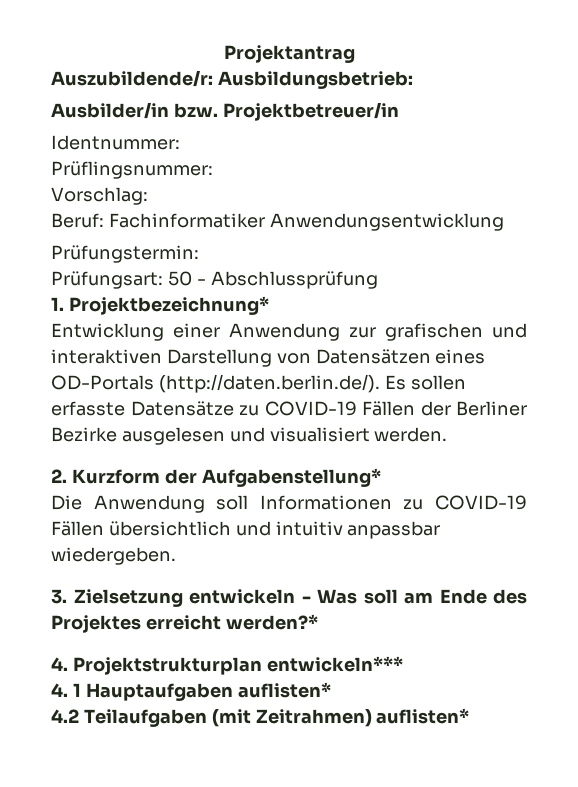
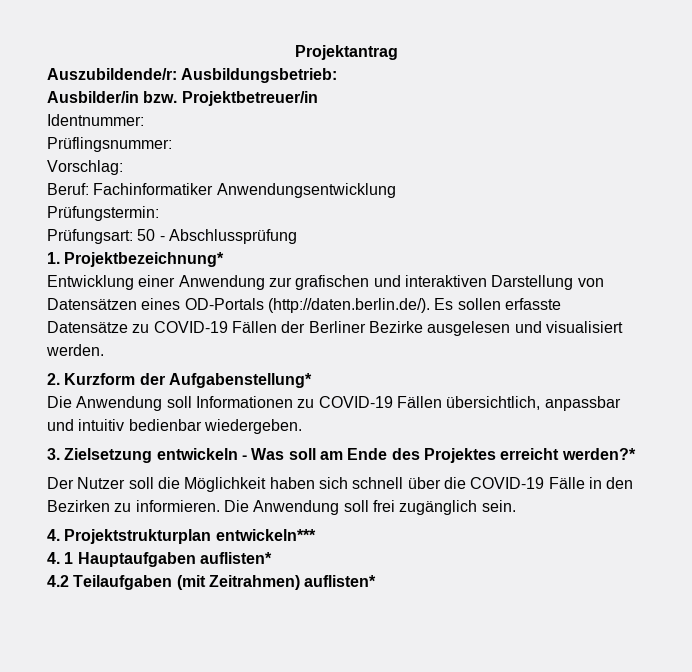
- Die Anwendung soll Informationen zu COVID-19 Fällen übersichtlich und intuitiv anpassbar wiedergeben.
+ Die Anwendung soll Informationen zu COVID-19 Fällen übersichtlich, anpassbar und intuitiv bedienbar wiedergeben.
+ Der Nutzer soll die Möglichkeit haben sich schnell über die COVID-19 Fälle in den Bezirken zu informieren. Die Anwendung soll frei zugänglich sein.

